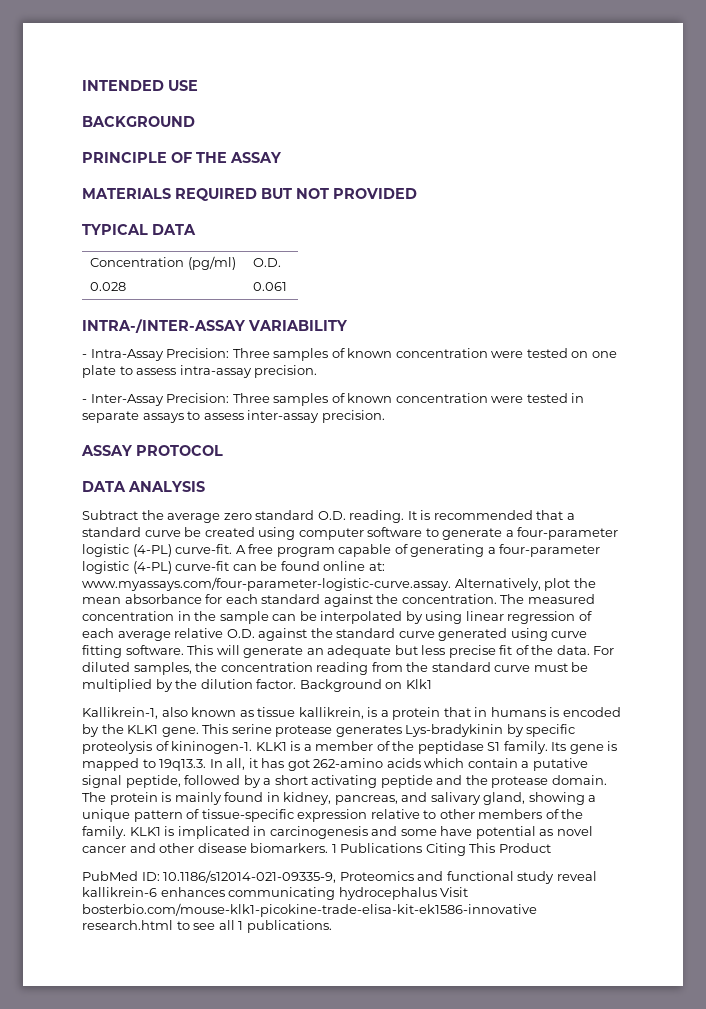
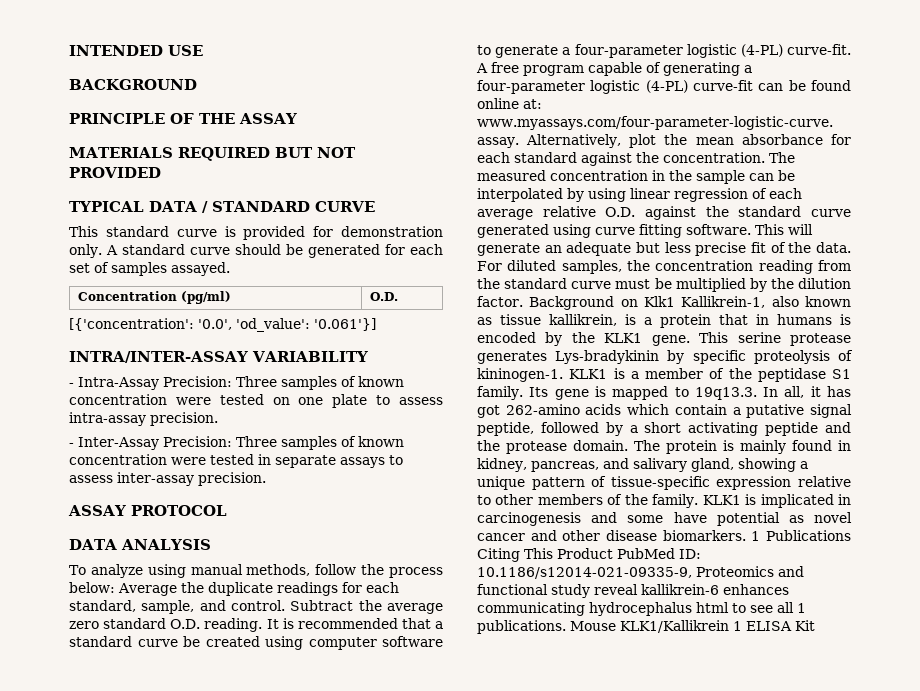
- TYPICAL DATA
+ TYPICAL DATA / STANDARD CURVE
+ This standard curve is provided for demonstration only. A standard curve should be generated for each set of samples assayed.
  Concentration (pg/ml) | O.D.
- 0.028 | 0.061
- INTRA-/INTER-ASSAY VARIABILITY
+ [{'concentration': '0.0', 'od_value': '0.061'}]
+ INTRA/INTER-ASSAY VARIABILITY
+ To analyze using manual methods, follow the process below: Average the duplicate readings for each standard, sample, and control.
- Background on Klk1
- Kallikrein-1, also known as tissue kallikrein, is a protein that in humans is encoded by the KLK1 gene.
+ Background on Klk1 Kallikrein-1, also known as tissue kallikrein, is a protein that in humans is encoded by the KLK1 gene.
- 1 Publications Citing This Product
- PubMed ID: 10.1186/s12014-021-09335-9, Proteomics and functional study reveal kallikrein-6 enhances communicating hydrocephalus Visit bosterbio.com/mouse-klk1-picokine-trade-elisa-kit-ek1586-innovative research.html to see all 1 publications.
+ 1 Publications Citing This Product PubMed ID: 10.1186/s12014-021-09335-9, Proteomics and functional study reveal kallikrein-6 enhances communicating hydrocephalus html to see all 1 publications.
+ Mouse KLK1/Kallikrein 1 ELISA Kit

